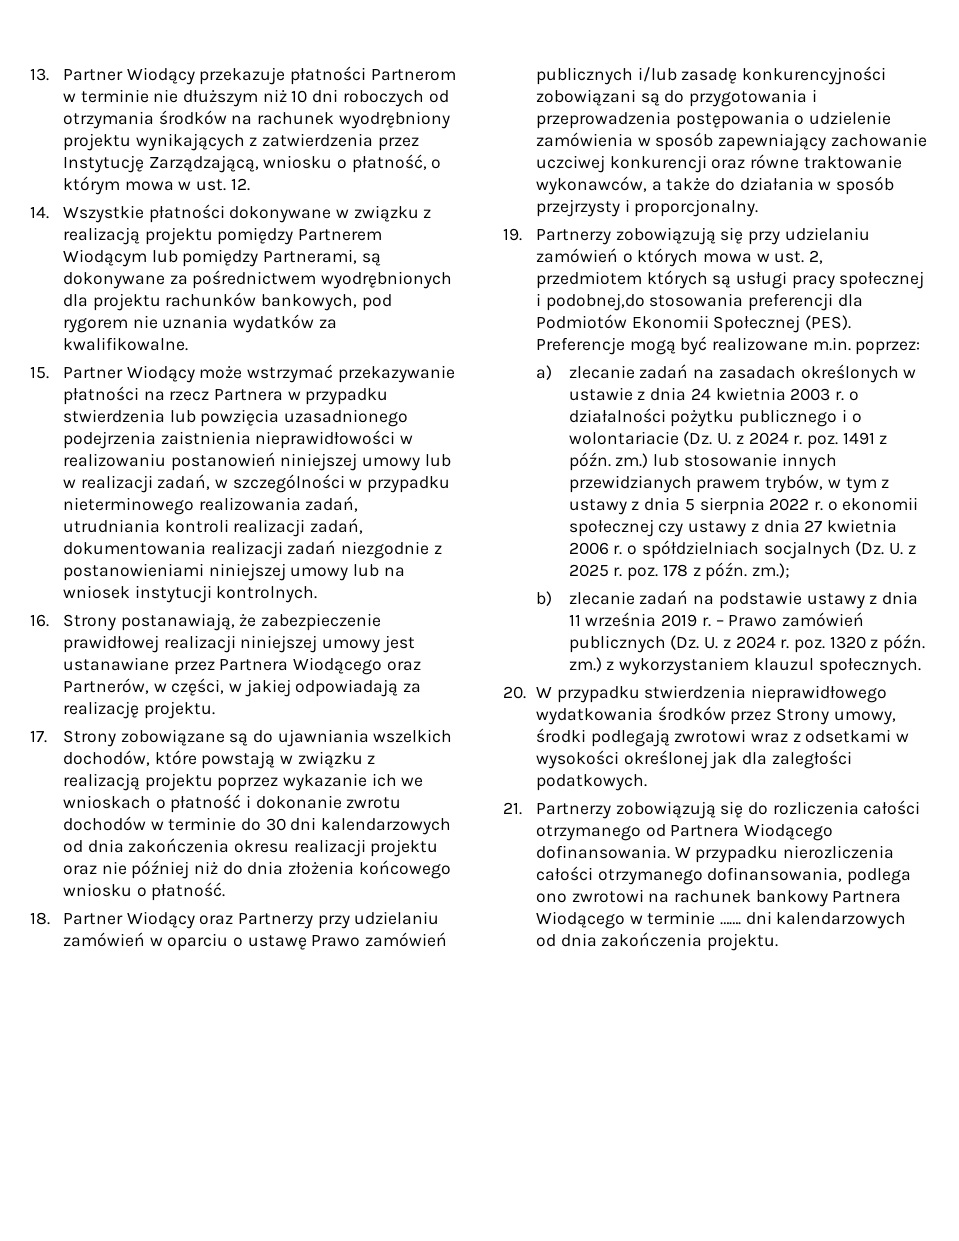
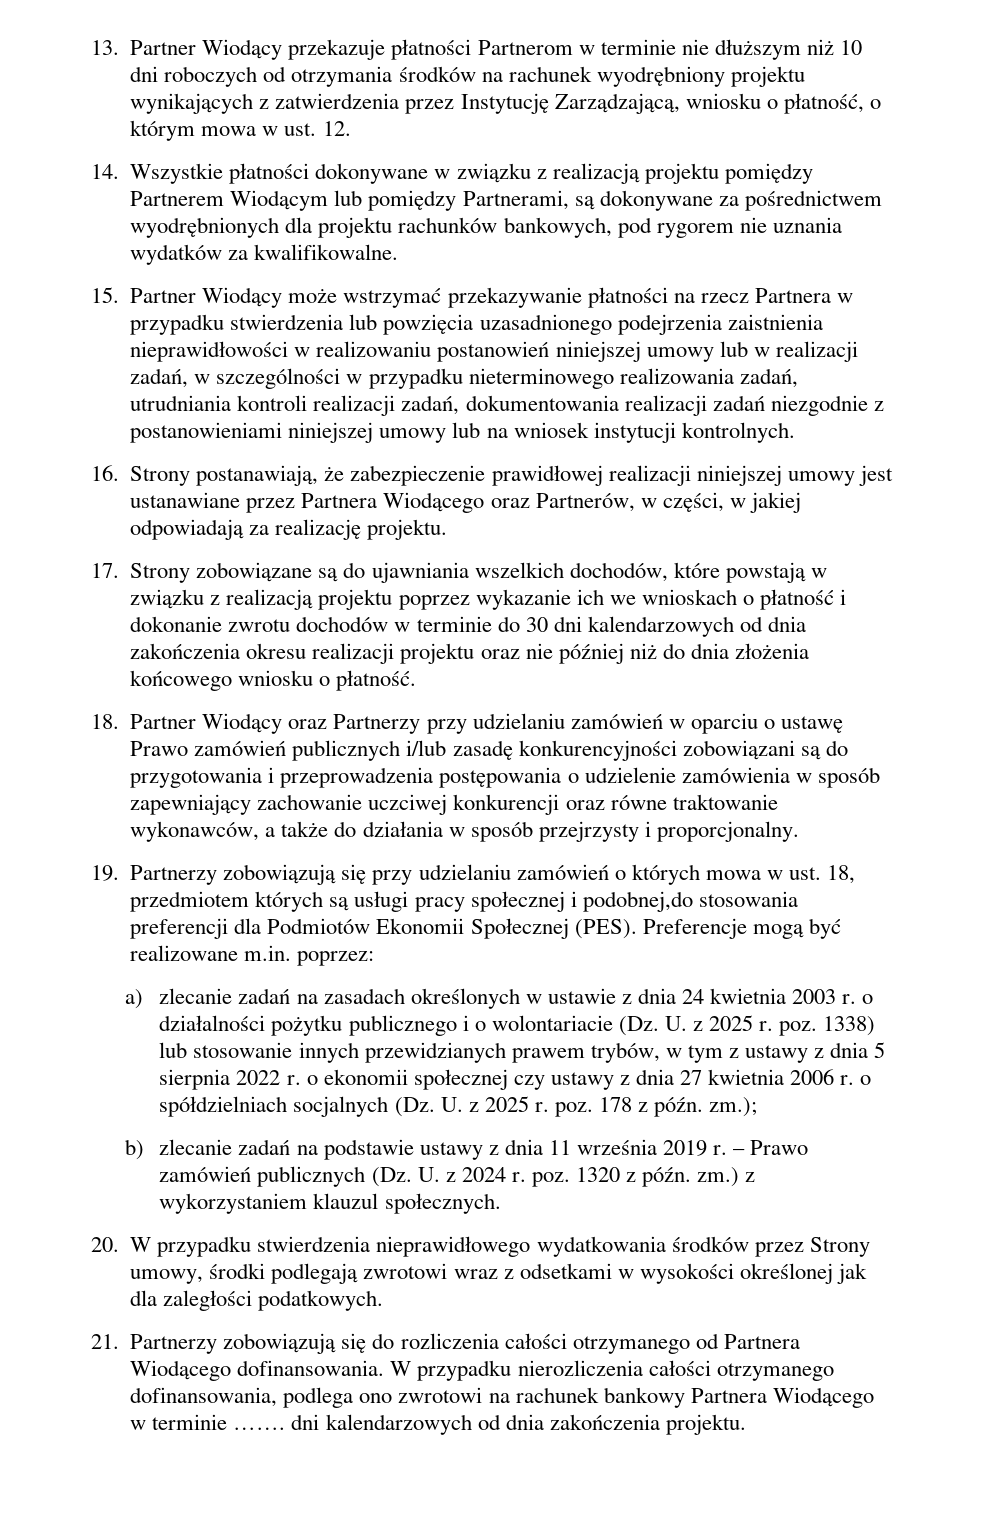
- 19. Partnerzy zobowiązują się przy udzielaniu zamówień o których mowa w ust. 2, przedmiotem których są usługi pracy społecznej i podobnej,do stosowania preferencji dla Podmiotów Ekonomii Społecznej (PES).
+ 19. Partnerzy zobowiązują się przy udzielaniu zamówień o których mowa w ust. 18, przedmiotem których są usługi pracy społecznej i podobnej,do stosowania preferencji dla Podmiotów Ekonomii Społecznej (PES).
- a) zlecanie zadań na zasadach określonych w ustawie z dnia 24 kwietnia 2003 r. o działalności pożytku publicznego i o wolontariacie (Dz. U. z 2024 r. poz. 1491 z późn. zm.) lub stosowanie innych przewidzianych prawem trybów, w tym z ustawy z dnia 5 sierpnia 2022 r. o ekonomii społecznej czy ustawy z dnia 27 kwietnia 2006 r. o spółdzielniach socjalnych (Dz. U. z 2025 r. poz. 178 z późn. zm.);
+ a) zlecanie zadań na zasadach określonych w ustawie z dnia 24 kwietnia 2003 r. o działalności pożytku publicznego i o wolontariacie (Dz. U. z 2025 r. poz. 1338) lub stosowanie innych przewidzianych prawem trybów, w tym z ustawy z dnia 5 sierpnia 2022 r. o ekonomii społecznej czy ustawy z dnia 27 kwietnia 2006 r. o spółdzielniach socjalnych (Dz. U. z 2025 r. poz. 178 z późn. zm.);

